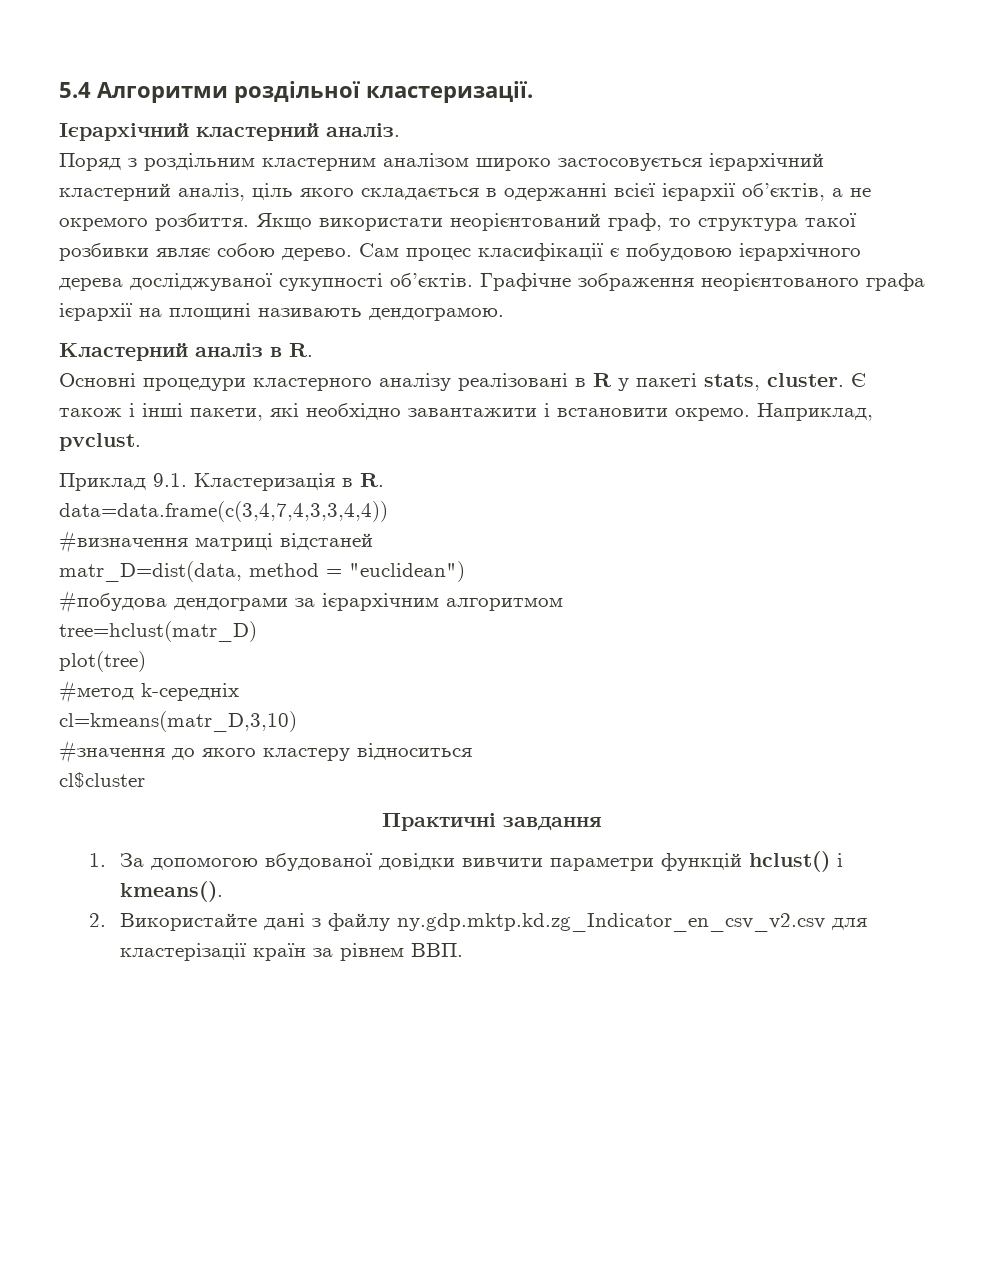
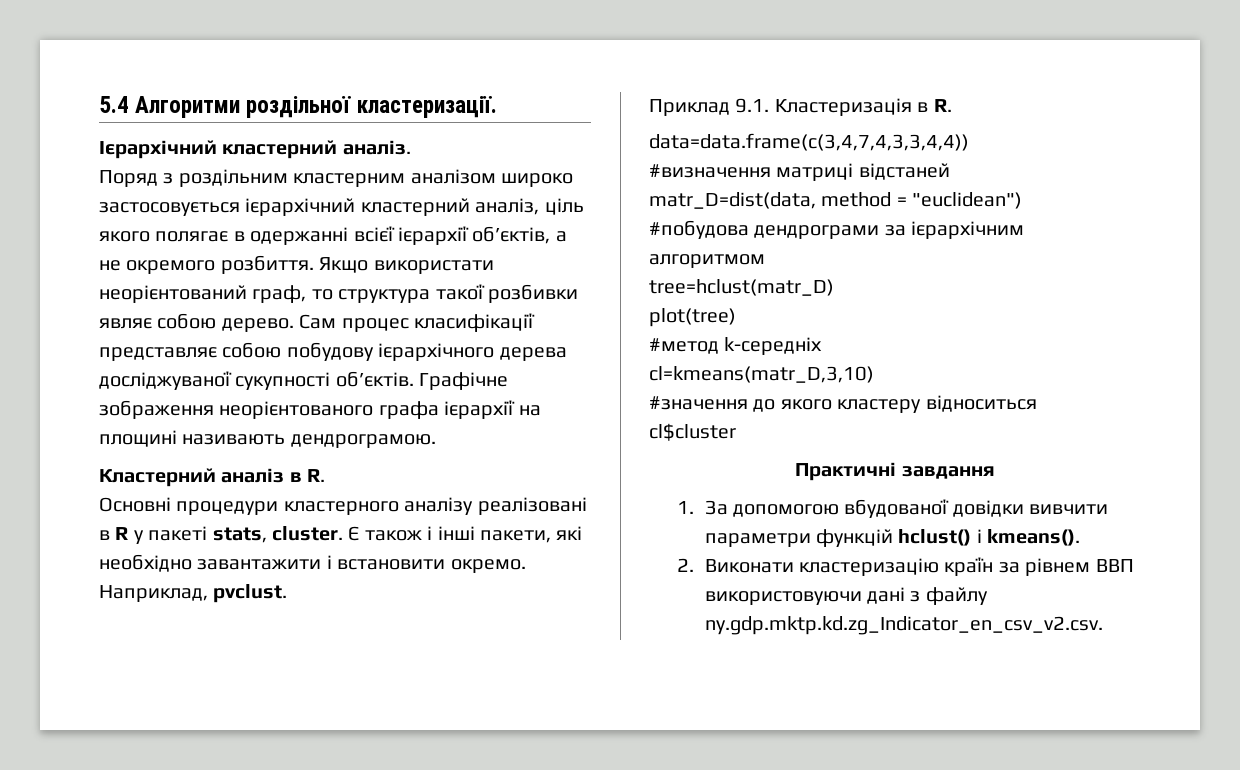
- Поряд з роздільним кластерним аналізом широко застосовується ієрархічний кластерний аналіз, ціль якого складається в одержанні всієї ієрархії об’єктів, а не окремого розбиття.
+ Поряд з роздільним кластерним аналізом широко застосовується ієрархічний кластерний аналіз, ціль якого полягає в одержанні всієї ієрархії об’єктів, а не окремого розбиття.
- Сам процес класифікації є побудовою ієрархічного дерева досліджуваної сукупності об’єктів.
+ Сам процес класифікації представляє собою побудову ієрархічного дерева досліджуваної сукупності об’єктів.
- Графічне зображення неорієнтованого графа ієрархії на площині називають дендограмою.
+ Графічне зображення неорієнтованого графа ієрархії на площині називають дендрограмою.
- #побудова дендограми за ієрархічним алгоритмом
+ #побудова дендрограми за ієрархічним алгоритмом
- 2. Використайте дані з файлу ny.gdp.mktp.kd.zg_Indicator_en_csv_v2.csv для кластерізації країн за рівнем ВВП.
+ 2. Виконати кластеризацію країн за рівнем ВВП використовуючи дані з файлу ny.gdp.mktp.kd.zg_Indicator_en_csv_v2.csv.

